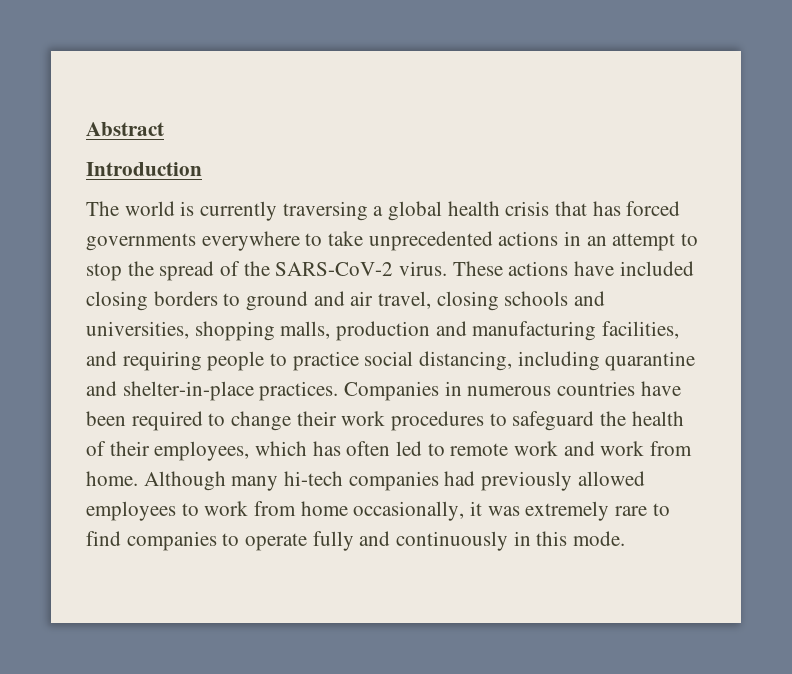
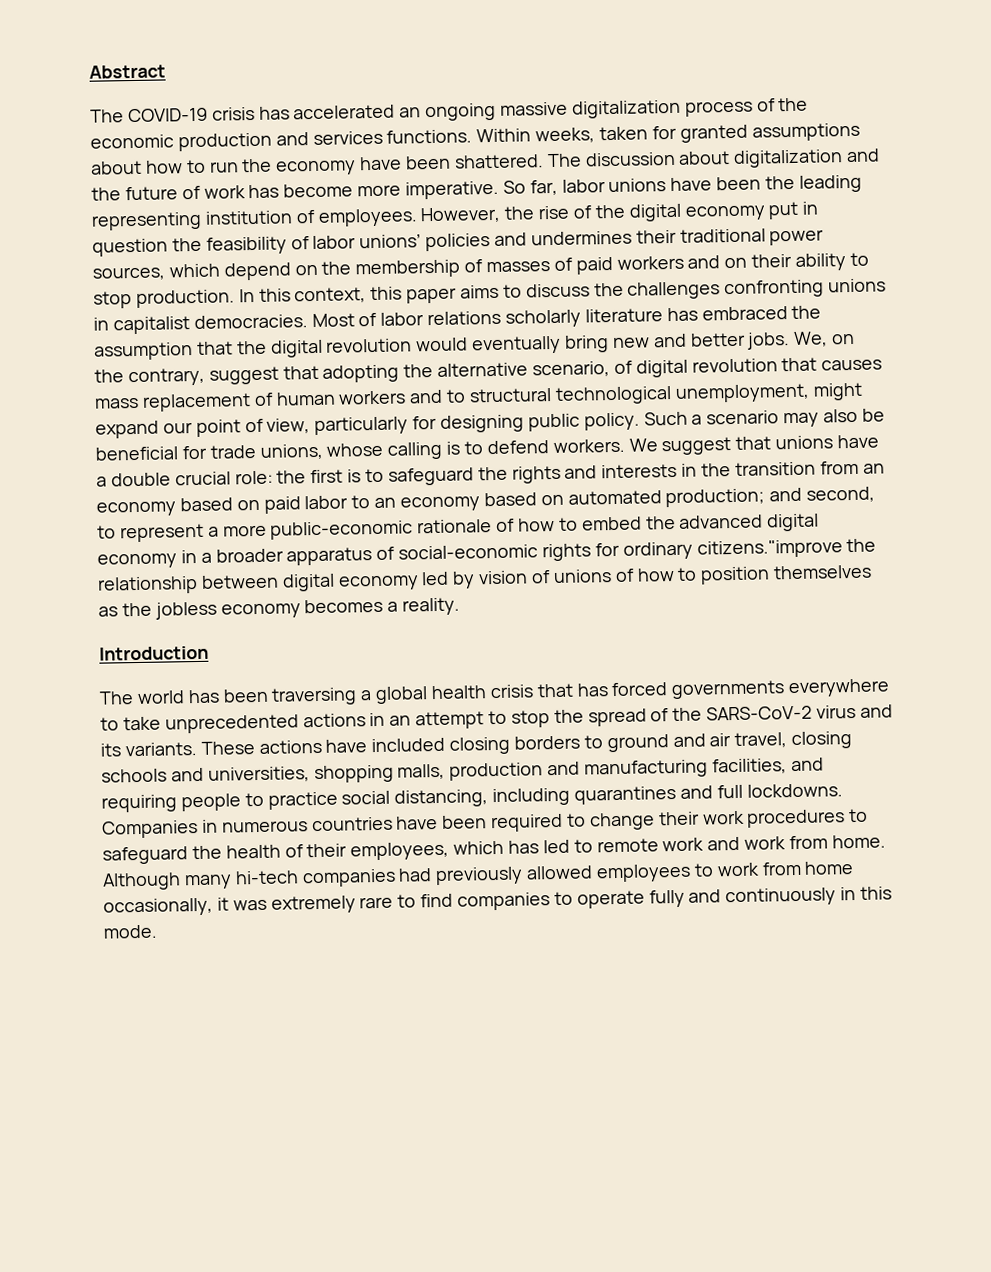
+ The COVID-19 crisis has accelerated an ongoing massive digitalization process of the economic production and services functions. Within weeks, taken for granted assumptions about how to run the economy have been shattered. The discussion about digitalization and the future of work has become more imperative. So far, labor unions have been the leading representing institution of employees. However, the rise of the digital economy put in question the feasibility of labor unions’ policies and undermines their traditional power sources, which depend on the membership of masses of paid workers and on their ability to stop production. In this context, this paper aims to discuss the challenges confronting unions in capitalist democracies. Most of labor relations scholarly literature has embraced the assumption that the digital revolution would eventually bring new and better jobs. We, on the contrary, suggest that adopting the alternative scenario, of digital revolution that causes mass replacement of human workers and to structural technological unemployment, might expand our point of view, particularly for designing public policy. Such a scenario may also be beneficial for trade unions, whose calling is to defend workers. We suggest that unions have a double crucial role: the first is to safeguard the rights and interests in the transition from an economy based on paid labor to an economy based on automated production; and second, to represent a more public-economic rationale of how to embed the advanced digital economy in a broader apparatus of social-economic rights for ordinary citizens."improve the relationship between digital economy led by vision of unions of how to position themselves as the jobless economy becomes a reality.
- The world is currently traversing a global health crisis that has forced governments everywhere to take unprecedented actions in an attempt to stop the spread of the SARS-CoV-2 virus.
+ The world has been traversing a global health crisis that has forced governments everywhere to take unprecedented actions in an attempt to stop the spread of the SARS-CoV-2 virus and its variants.
- These actions have included closing borders to ground and air travel, closing schools and universities, shopping malls, production and manufacturing facilities, and requiring people to practice social distancing, including quarantine and shelter-in-place practices.
+ These actions have included closing borders to ground and air travel, closing schools and universities, shopping malls, production and manufacturing facilities, and requiring people to practice social distancing, including quarantines and full lockdowns.
- Companies in numerous countries have been required to change their work procedures to safeguard the health of their employees, which has often led to remote work and work from home.
+ Companies in numerous countries have been required to change their work procedures to safeguard the health of their employees, which has led to remote work and work from home.

